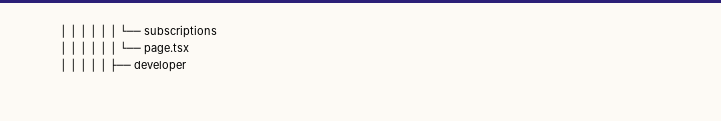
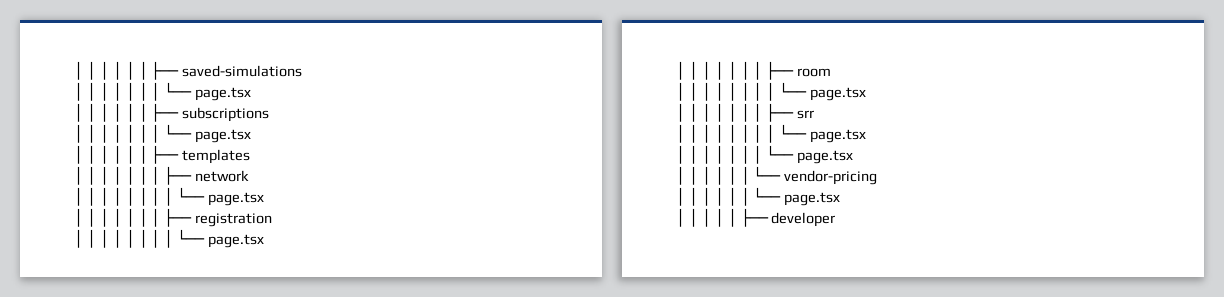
- │ │ │ │ │ │ └── subscriptions
+ │ │ │ │ │ │ ├── saved-simulations
+ │ │ │ │ │ │ │ └── page.tsx
+ │ │ │ │ │ │ ├── subscriptions
+ │ │ │ │ │ │ │ └── page.tsx
+ │ │ │ │ │ │ ├── templates
+ │ │ │ │ │ │ │ ├── network
+ │ │ │ │ │ │ │ │ └── page.tsx
+ │ │ │ │ │ │ │ ├── registration
+ │ │ │ │ │ │ │ │ └── page.tsx
+ │ │ │ │ │ │ │ ├── room
+ │ │ │ │ │ │ │ │ └── page.tsx
+ │ │ │ │ │ │ │ ├── srr
+ │ │ │ │ │ │ │ │ └── page.tsx
+ │ │ │ │ │ │ │ └── page.tsx
+ │ │ │ │ │ │ └── vendor-pricing

